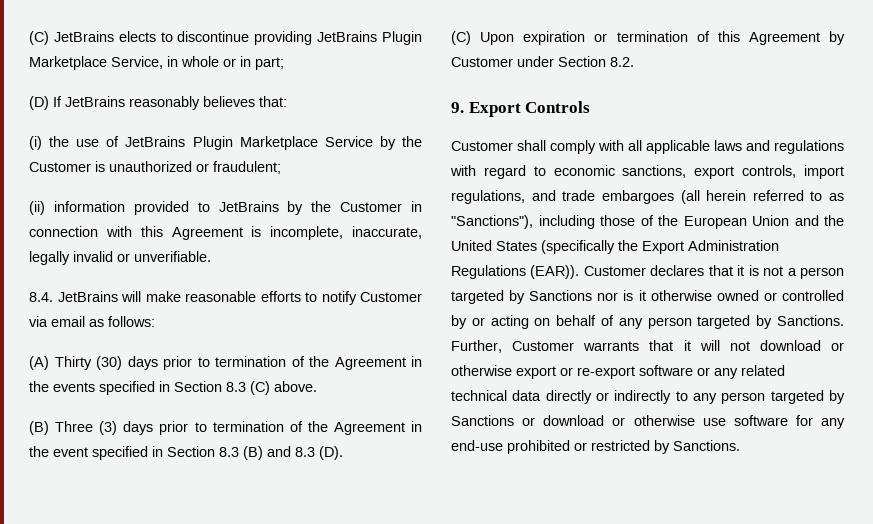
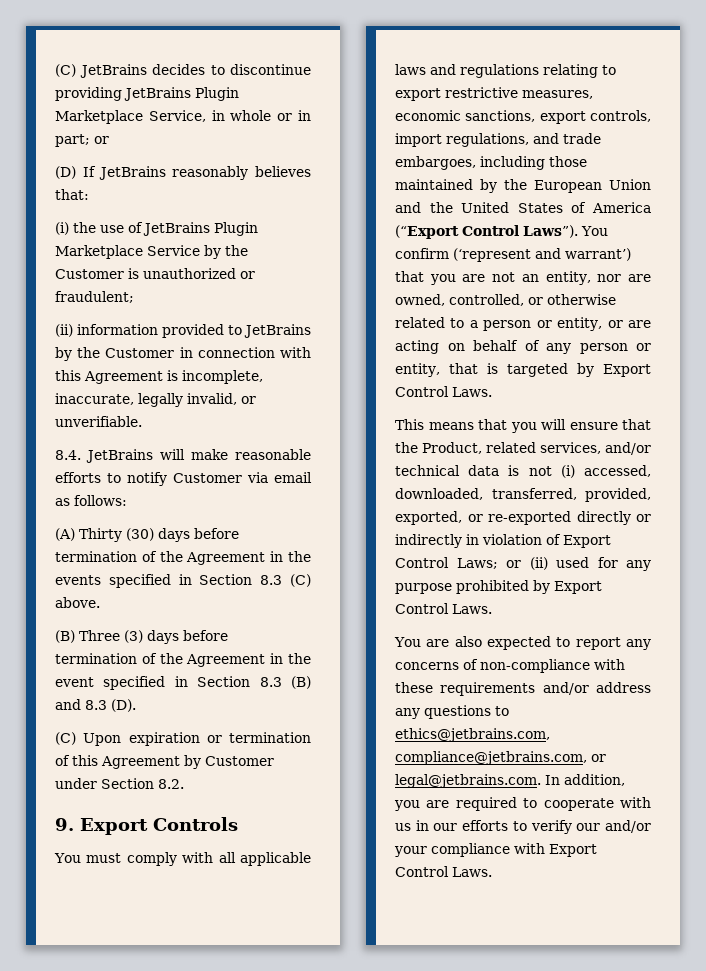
- (C) JetBrains elects to discontinue providing JetBrains Plugin Marketplace Service, in whole or in part;
+ (C) JetBrains decides to discontinue providing JetBrains Plugin Marketplace Service, in whole or in part; or
- (ii) information provided to JetBrains by the Customer in connection with this Agreement is incomplete, inaccurate, legally invalid or unverifiable.
+ (ii) information provided to JetBrains by the Customer in connection with this Agreement is incomplete, inaccurate, legally invalid, or unverifiable.
- (A) Thirty (30) days prior to termination of the Agreement in the events specified in Section 8.3 (C) above.
+ (A) Thirty (30) days before termination of the Agreement in the events specified in Section 8.3 (C) above.
- (B) Three (3) days prior to termination of the Agreement in the event specified in Section 8.3 (B) and 8.3 (D).
+ (B) Three (3) days before termination of the Agreement in the event specified in Section 8.3 (B) and 8.3 (D).
- Customer shall comply with all applicable laws and regulations with regard to economic sanctions, export controls, import regulations, and trade embargoes (all herein referred to as "Sanctions"), including those of the European Union and the United States (specifically the Export Administration Regulations (EAR)). Customer declares that it is not a person targeted by Sanctions nor is it otherwise owned or controlled by or acting on behalf of any person targeted by Sanctions. Further, Customer warrants that it will not download or otherwise export or re-export software or any related technical data directly or indirectly to any person targeted by Sanctions or download or otherwise use software for any end-use prohibited or restricted by Sanctions.
+ You must comply with all applicable laws and regulations relating to export restrictive measures, economic sanctions, export controls, import regulations, and trade embargoes, including those maintained by the European Union and the United States of America (“Export Control Laws”). You confirm (‘represent and warrant’) that you are not an entity, nor are owned, controlled, or otherwise related to a person or entity, or are acting on behalf of any person or entity, that is targeted by Export Control Laws.
+ This means that you will ensure that the Product, related services, and/or technical data is not (i) accessed, downloaded, transferred, provided, exported, or re-exported directly or indirectly in violation of Export Control Laws; or (ii) used for any purpose prohibited by Export Control Laws.
+ You are also expected to report any concerns of non-compliance with these requirements and/or address any questions to ethics@jetbrains.com, compliance@jetbrains.com, or legal@jetbrains.com. In addition, you are required to cooperate with us in our efforts to verify our and/or your compliance with Export Control Laws.

